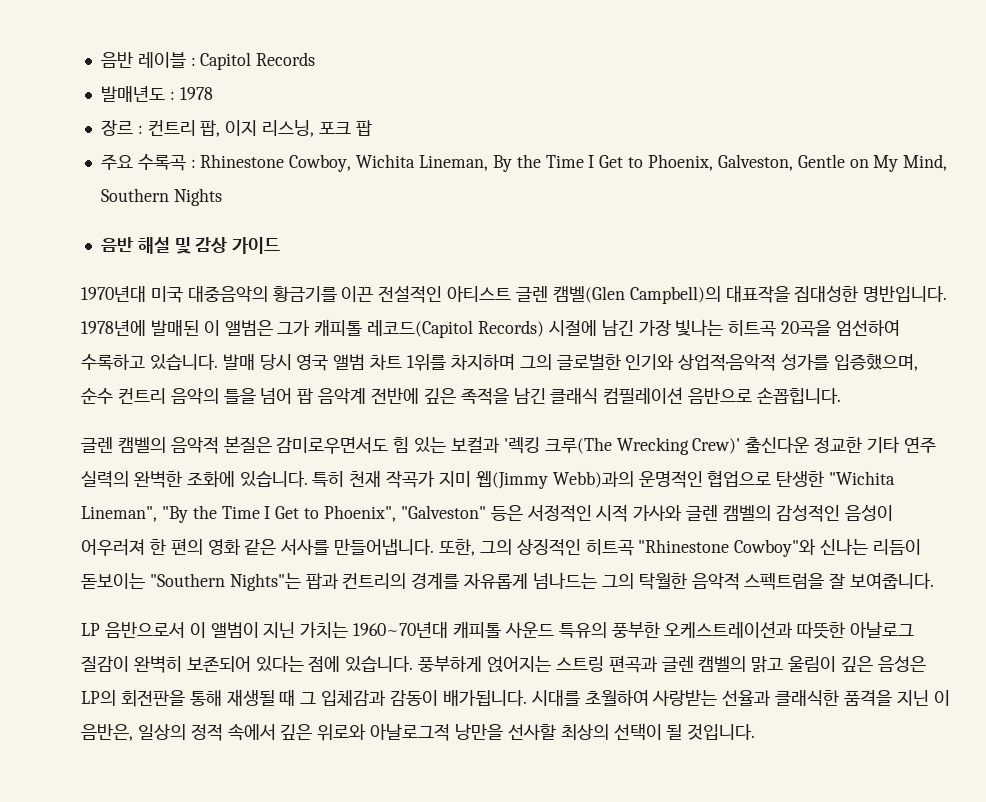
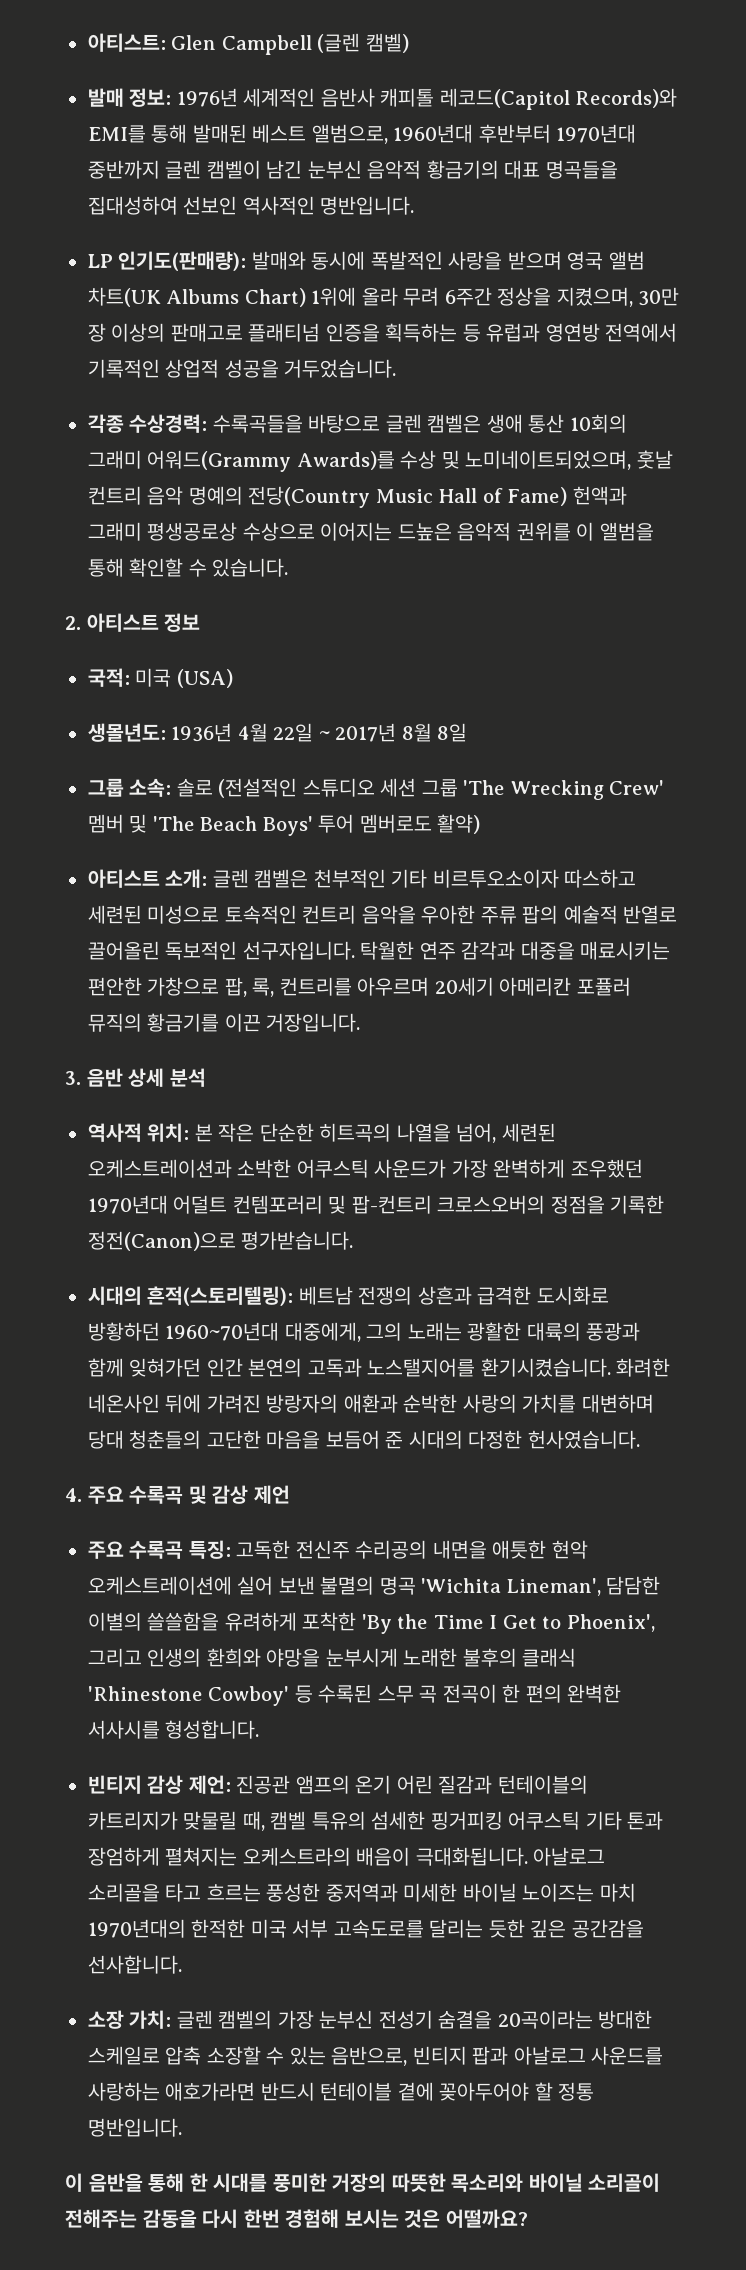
- 음반 레이블 : Capitol Records
- 발매년도 : 1978
- 장르 : 컨트리 팝, 이지 리스닝, 포크 팝
- 주요 수록곡 : Rhinestone Cowboy, Wichita Lineman, By the Time I Get to Phoenix, Galveston, Gentle on My Mind, Southern Nights
- 음반 해설 및 감상 가이드
- 1970년대 미국 대중음악의 황금기를 이끈 전설적인 아티스트 글렌 캠벨(Glen Campbell)의 대표작을 집대성한 명반입니다. 1978년에 발매된 이 앨범은 그가 캐피톨 레코드(Capitol Records) 시절에 남긴 가장 빛나는 히트곡 20곡을 엄선하여 수록하고 있습니다. 발매 당시 영국 앨범 차트 1위를 차지하며 그의 글로벌한 인기와 상업적·음악적 성가를 입증했으며, 순수 컨트리 음악의 틀을 넘어 팝 음악계 전반에 깊은 족적을 남긴 클래식 컴필레이션 음반으로 손꼽힙니다.
- 글렌 캠벨의 음악적 본질은 감미로우면서도 힘 있는 보컬과 '렉킹 크루(The Wrecking Crew)' 출신다운 정교한 기타 연주 실력의 완벽한 조화에 있습니다. 특히 천재 작곡가 지미 웹(Jimmy Webb)과의 운명적인 협업으로 탄생한 "Wichita Lineman", "By the Time I Get to Phoenix", "Galveston" 등은 서정적인 시적 가사와 글렌 캠벨의 감성적인 음성이 어우러져 한 편의 영화 같은 서사를 만들어냅니다. 또한, 그의 상징적인 히트곡 "Rhinestone Cowboy"와 신나는 리듬이 돋보이는 "Southern Nights"는 팝과 컨트리의 경계를 자유롭게 넘나드는 그의 탁월한 음악적 스펙트럼을 잘 보여줍니다.
- LP 음반으로서 이 앨범이 지닌 가치는 1960~70년대 캐피톨 사운드 특유의 풍부한 오케스트레이션과 따뜻한 아날로그 질감이 완벽히 보존되어 있다는 점에 있습니다. 풍부하게 얹어지는 스트링 편곡과 글렌 캠벨의 맑고 울림이 깊은 음성은 LP의 회전판을 통해 재생될 때 그 입체감과 감동이 배가됩니다. 시대를 초월하여 사랑받는 선율과 클래식한 품격을 지닌 이 음반은, 일상의 정적 속에서 깊은 위로와 아날로그적 낭만을 선사할 최상의 선택이 될 것입니다.
+ 아티스트: Glen Campbell (글렌 캠벨)
+ 발매 정보: 1976년 세계적인 음반사 캐피톨 레코드(Capitol Records)와 EMI를 통해 발매된 베스트 앨범으로, 1960년대 후반부터 1970년대 중반까지 글렌 캠벨이 남긴 눈부신 음악적 황금기의 대표 명곡들을 집대성하여 선보인 역사적인 명반입니다.
+ LP 인기도(판매량): 발매와 동시에 폭발적인 사랑을 받으며 영국 앨범 차트(UK Albums Chart) 1위에 올라 무려 6주간 정상을 지켰으며, 30만 장 이상의 판매고로 플래티넘 인증을 획득하는 등 유럽과 영연방 전역에서 기록적인 상업적 성공을 거두었습니다.
+ 각종 수상경력: 수록곡들을 바탕으로 글렌 캠벨은 생애 통산 10회의 그래미 어워드(Grammy Awards)를 수상 및 노미네이트되었으며, 훗날 컨트리 음악 명예의 전당(Country Music Hall of Fame) 헌액과 그래미 평생공로상 수상으로 이어지는 드높은 음악적 권위를 이 앨범을 통해 확인할 수 있습니다.
+ 2. 아티스트 정보
+ 국적: 미국 (USA)
+ 생몰년도: 1936년 4월 22일 ~ 2017년 8월 8일
+ 그룹 소속: 솔로 (전설적인 스튜디오 세션 그룹 'The Wrecking Crew' 멤버 및 'The Beach Boys' 투어 멤버로도 활약)
+ 아티스트 소개: 글렌 캠벨은 천부적인 기타 비르투오소이자 따스하고 세련된 미성으로 토속적인 컨트리 음악을 우아한 주류 팝의 예술적 반열로 끌어올린 독보적인 선구자입니다. 탁월한 연주 감각과 대중을 매료시키는 편안한 가창으로 팝, 록, 컨트리를 아우르며 20세기 아메리칸 포퓰러 뮤직의 황금기를 이끈 거장입니다.
+ 3. 음반 상세 분석
+ 역사적 위치: 본 작은 단순한 히트곡의 나열을 넘어, 세련된 오케스트레이션과 소박한 어쿠스틱 사운드가 가장 완벽하게 조우했던 1970년대 어덜트 컨템포러리 및 팝-컨트리 크로스오버의 정점을 기록한 정전(Canon)으로 평가받습니다.
+ 시대의 흔적(스토리텔링): 베트남 전쟁의 상흔과 급격한 도시화로 방황하던 1960~70년대 대중에게, 그의 노래는 광활한 대륙의 풍광과 함께 잊혀가던 인간 본연의 고독과 노스탤지어를 환기시켰습니다. 화려한 네온사인 뒤에 가려진 방랑자의 애환과 순박한 사랑의 가치를 대변하며 당대 청춘들의 고단한 마음을 보듬어 준 시대의 다정한 헌사였습니다.
+ 4. 주요 수록곡 및 감상 제언
+ 주요 수록곡 특징: 고독한 전신주 수리공의 내면을 애틋한 현악 오케스트레이션에 실어 보낸 불멸의 명곡 'Wichita Lineman', 담담한 이별의 쓸쓸함을 유려하게 포착한 'By the Time I Get to Phoenix', 그리고 인생의 환희와 야망을 눈부시게 노래한 불후의 클래식 'Rhinestone Cowboy' 등 수록된 스무 곡 전곡이 한 편의 완벽한 서사시를 형성합니다.
+ 빈티지 감상 제언: 진공관 앰프의 온기 어린 질감과 턴테이블의 카트리지가 맞물릴 때, 캠벨 특유의 섬세한 핑거피킹 어쿠스틱 기타 톤과 장엄하게 펼쳐지는 오케스트라의 배음이 극대화됩니다. 아날로그 소리골을 타고 흐르는 풍성한 중저역과 미세한 바이닐 노이즈는 마치 1970년대의 한적한 미국 서부 고속도로를 달리는 듯한 깊은 공간감을 선사합니다.
+ 소장 가치: 글렌 캠벨의 가장 눈부신 전성기 숨결을 20곡이라는 방대한 스케일로 압축 소장할 수 있는 음반으로, 빈티지 팝과 아날로그 사운드를 사랑하는 애호가라면 반드시 턴테이블 곁에 꽂아두어야 할 정통 명반입니다.
+ 이 음반을 통해 한 시대를 풍미한 거장의 따뜻한 목소리와 바이닐 소리골이 전해주는 감동을 다시 한번 경험해 보시는 것은 어떨까요?

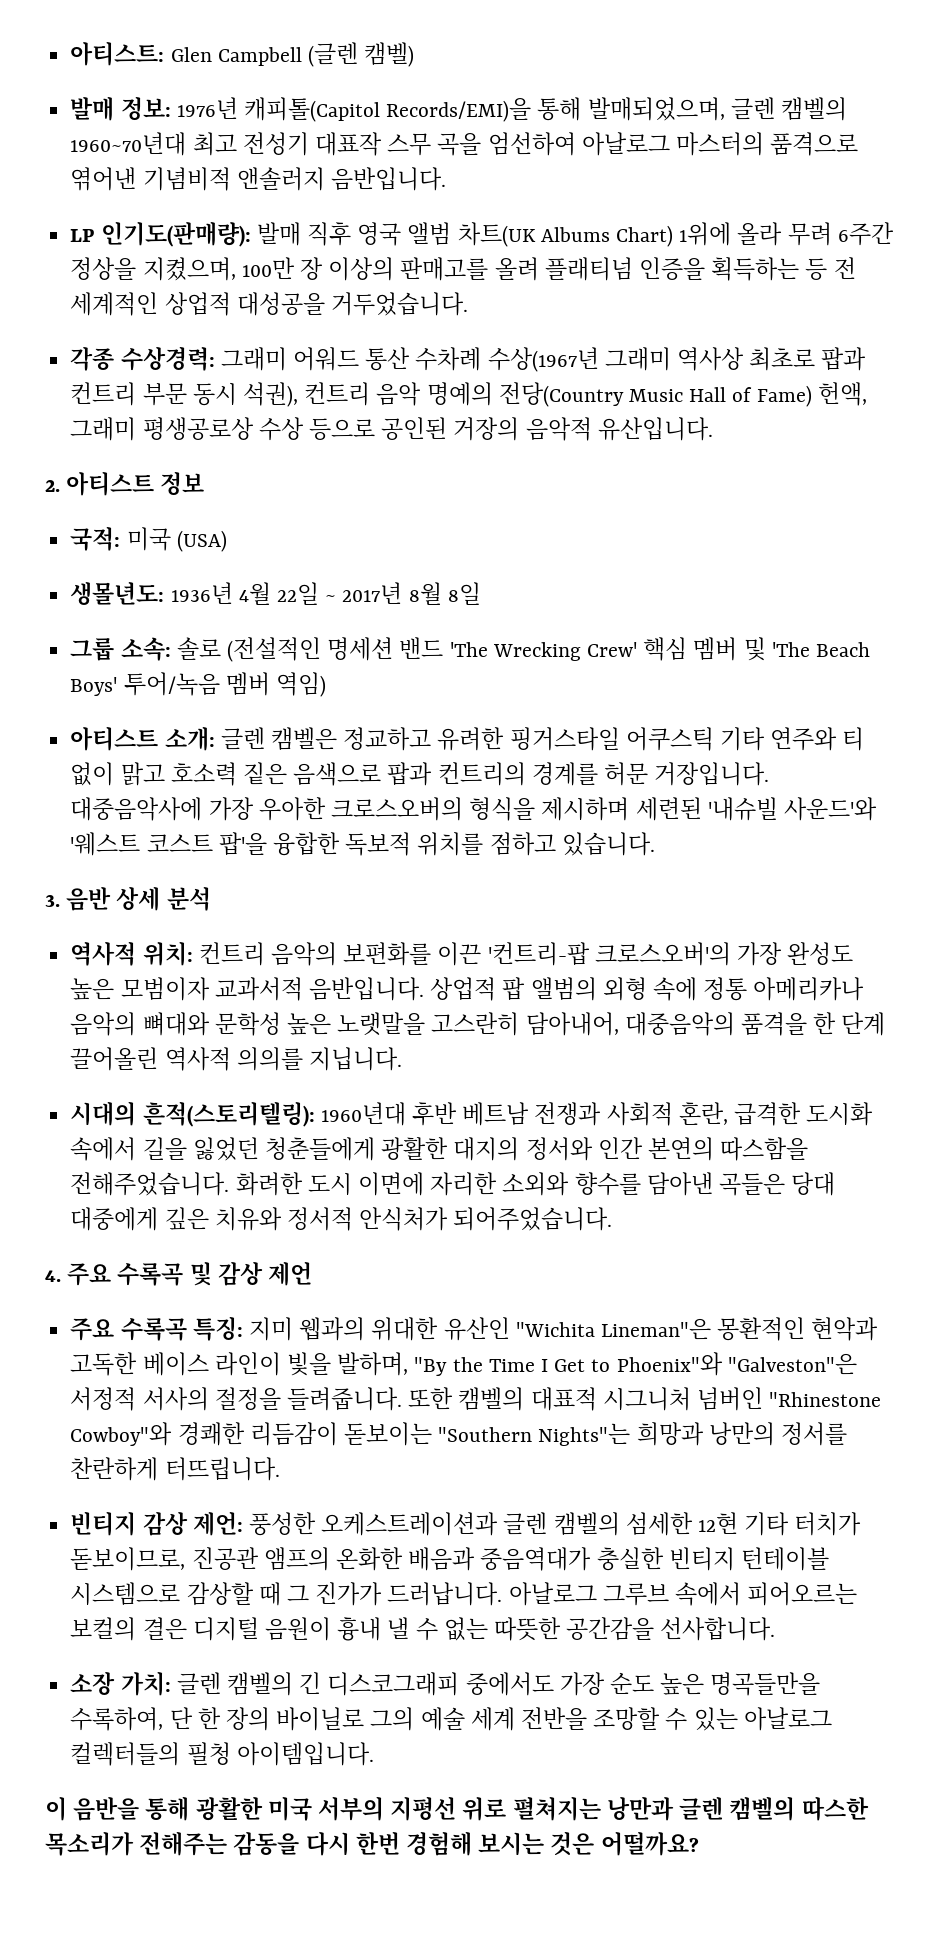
- 발매 정보: 1976년 세계적인 음반사 캐피톨 레코드(Capitol Records)와 EMI를 통해 발매된 베스트 앨범으로, 1960년대 후반부터 1970년대 중반까지 글렌 캠벨이 남긴 눈부신 음악적 황금기의 대표 명곡들을 집대성하여 선보인 역사적인 명반입니다.
- LP 인기도(판매량): 발매와 동시에 폭발적인 사랑을 받으며 영국 앨범 차트(UK Albums Chart) 1위에 올라 무려 6주간 정상을 지켰으며, 30만 장 이상의 판매고로 플래티넘 인증을 획득하는 등 유럽과 영연방 전역에서 기록적인 상업적 성공을 거두었습니다.
- 각종 수상경력: 수록곡들을 바탕으로 글렌 캠벨은 생애 통산 10회의 그래미 어워드(Grammy Awards)를 수상 및 노미네이트되었으며, 훗날 컨트리 음악 명예의 전당(Country Music Hall of Fame) 헌액과 그래미 평생공로상 수상으로 이어지는 드높은 음악적 권위를 이 앨범을 통해 확인할 수 있습니다.
+ 발매 정보: 1976년 캐피톨(Capitol Records/EMI)을 통해 발매되었으며, 글렌 캠벨의 1960~70년대 최고 전성기 대표작 스무 곡을 엄선하여 아날로그 마스터의 품격으로 엮어낸 기념비적 앤솔러지 음반입니다.
+ LP 인기도(판매량): 발매 직후 영국 앨범 차트(UK Albums Chart) 1위에 올라 무려 6주간 정상을 지켰으며, 100만 장 이상의 판매고를 올려 플래티넘 인증을 획득하는 등 전 세계적인 상업적 대성공을 거두었습니다.
+ 각종 수상경력: 그래미 어워드 통산 수차례 수상(1967년 그래미 역사상 최초로 팝과 컨트리 부문 동시 석권), 컨트리 음악 명예의 전당(Country Music Hall of Fame) 헌액, 그래미 평생공로상 수상 등으로 공인된 거장의 음악적 유산입니다.
- 그룹 소속: 솔로 (전설적인 스튜디오 세션 그룹 'The Wrecking Crew' 멤버 및 'The Beach Boys' 투어 멤버로도 활약)
+ 그룹 소속: 솔로 (전설적인 명세션 밴드 'The Wrecking Crew' 핵심 멤버 및 'The Beach Boys' 투어/녹음 멤버 역임)
- 아티스트 소개: 글렌 캠벨은 천부적인 기타 비르투오소이자 따스하고 세련된 미성으로 토속적인 컨트리 음악을 우아한 주류 팝의 예술적 반열로 끌어올린 독보적인 선구자입니다. 탁월한 연주 감각과 대중을 매료시키는 편안한 가창으로 팝, 록, 컨트리를 아우르며 20세기 아메리칸 포퓰러 뮤직의 황금기를 이끈 거장입니다.
+ 아티스트 소개: 글렌 캠벨은 정교하고 유려한 핑거스타일 어쿠스틱 기타 연주와 티 없이 맑고 호소력 짙은 음색으로 팝과 컨트리의 경계를 허문 거장입니다. 대중음악사에 가장 우아한 크로스오버의 형식을 제시하며 세련된 '내슈빌 사운드'와 '웨스트 코스트 팝'을 융합한 독보적 위치를 점하고 있습니다.
- 역사적 위치: 본 작은 단순한 히트곡의 나열을 넘어, 세련된 오케스트레이션과 소박한 어쿠스틱 사운드가 가장 완벽하게 조우했던 1970년대 어덜트 컨템포러리 및 팝-컨트리 크로스오버의 정점을 기록한 정전(Canon)으로 평가받습니다.
- 시대의 흔적(스토리텔링): 베트남 전쟁의 상흔과 급격한 도시화로 방황하던 1960~70년대 대중에게, 그의 노래는 광활한 대륙의 풍광과 함께 잊혀가던 인간 본연의 고독과 노스탤지어를 환기시켰습니다. 화려한 네온사인 뒤에 가려진 방랑자의 애환과 순박한 사랑의 가치를 대변하며 당대 청춘들의 고단한 마음을 보듬어 준 시대의 다정한 헌사였습니다.
+ 역사적 위치: 컨트리 음악의 보편화를 이끈 '컨트리-팝 크로스오버'의 가장 완성도 높은 모범이자 교과서적 음반입니다. 상업적 팝 앨범의 외형 속에 정통 아메리카나 음악의 뼈대와 문학성 높은 노랫말을 고스란히 담아내어, 대중음악의 품격을 한 단계 끌어올린 역사적 의의를 지닙니다.
+ 시대의 흔적(스토리텔링): 1960년대 후반 베트남 전쟁과 사회적 혼란, 급격한 도시화 속에서 길을 잃었던 청춘들에게 광활한 대지의 정서와 인간 본연의 따스함을 전해주었습니다. 화려한 도시 이면에 자리한 소외와 향수를 담아낸 곡들은 당대 대중에게 깊은 치유와 정서적 안식처가 되어주었습니다.
- 주요 수록곡 특징: 고독한 전신주 수리공의 내면을 애틋한 현악 오케스트레이션에 실어 보낸 불멸의 명곡 'Wichita Lineman', 담담한 이별의 쓸쓸함을 유려하게 포착한 'By the Time I Get to Phoenix', 그리고 인생의 환희와 야망을 눈부시게 노래한 불후의 클래식 'Rhinestone Cowboy' 등 수록된 스무 곡 전곡이 한 편의 완벽한 서사시를 형성합니다.
- 빈티지 감상 제언: 진공관 앰프의 온기 어린 질감과 턴테이블의 카트리지가 맞물릴 때, 캠벨 특유의 섬세한 핑거피킹 어쿠스틱 기타 톤과 장엄하게 펼쳐지는 오케스트라의 배음이 극대화됩니다. 아날로그 소리골을 타고 흐르는 풍성한 중저역과 미세한 바이닐 노이즈는 마치 1970년대의 한적한 미국 서부 고속도로를 달리는 듯한 깊은 공간감을 선사합니다.
+ 주요 수록곡 특징: 지미 웹과의 위대한 유산인 "Wichita Lineman"은 몽환적인 현악과 고독한 베이스 라인이 빛을 발하며, "By the Time I Get to Phoenix"와 "Galveston"은 서정적 서사의 절정을 들려줍니다. 또한 캠벨의 대표적 시그니처 넘버인 "Rhinestone Cowboy"와 경쾌한 리듬감이 돋보이는 "Southern Nights"는 희망과 낭만의 정서를 찬란하게 터뜨립니다.
+ 빈티지 감상 제언: 풍성한 오케스트레이션과 글렌 캠벨의 섬세한 12현 기타 터치가 돋보이므로, 진공관 앰프의 온화한 배음과 중음역대가 충실한 빈티지 턴테이블 시스템으로 감상할 때 그 진가가 드러납니다. 아날로그 그루브 속에서 피어오르는 보컬의 결은 디지털 음원이 흉내 낼 수 없는 따뜻한 공간감을 선사합니다.
- 소장 가치: 글렌 캠벨의 가장 눈부신 전성기 숨결을 20곡이라는 방대한 스케일로 압축 소장할 수 있는 음반으로, 빈티지 팝과 아날로그 사운드를 사랑하는 애호가라면 반드시 턴테이블 곁에 꽂아두어야 할 정통 명반입니다.
- 이 음반을 통해 한 시대를 풍미한 거장의 따뜻한 목소리와 바이닐 소리골이 전해주는 감동을 다시 한번 경험해 보시는 것은 어떨까요?
+ 소장 가치: 글렌 캠벨의 긴 디스코그래피 중에서도 가장 순도 높은 명곡들만을 수록하여, 단 한 장의 바이닐로 그의 예술 세계 전반을 조망할 수 있는 아날로그 컬렉터들의 필청 아이템입니다.
+ 이 음반을 통해 광활한 미국 서부의 지평선 위로 펼쳐지는 낭만과 글렌 캠벨의 따스한 목소리가 전해주는 감동을 다시 한번 경험해 보시는 것은 어떨까요?

